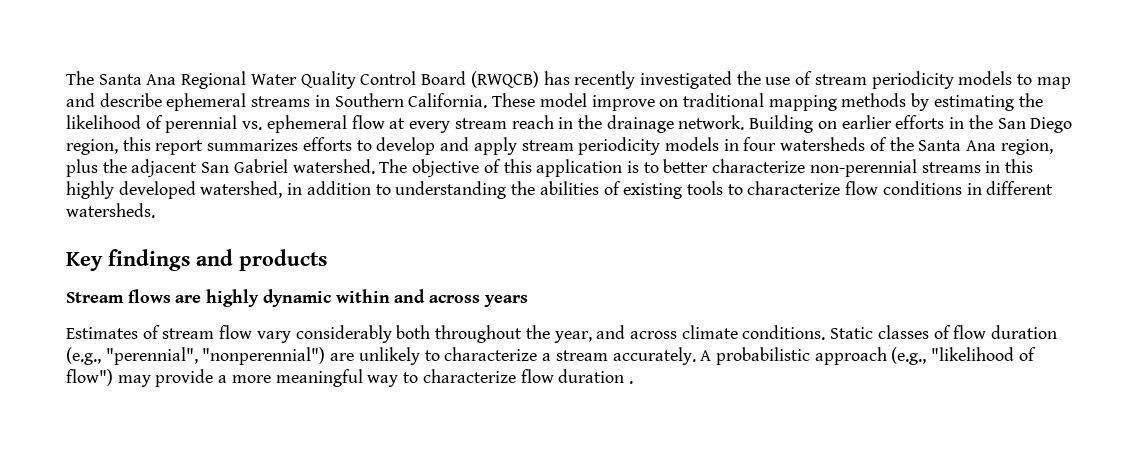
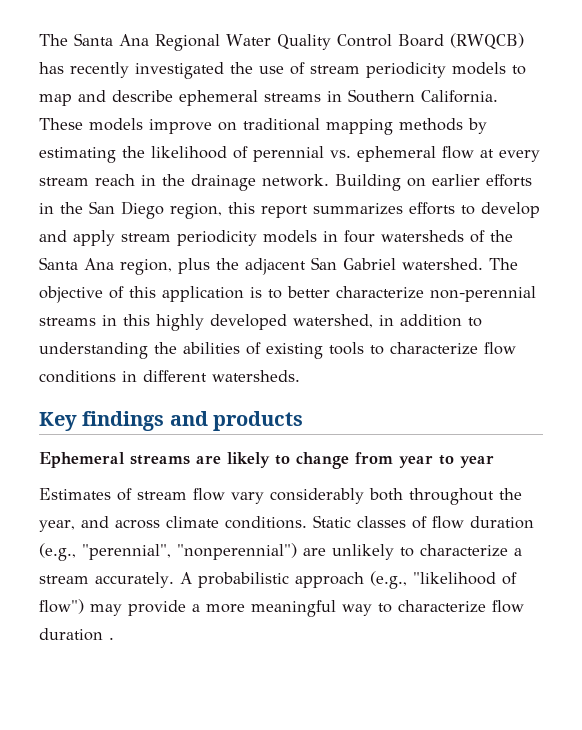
- These model improve on traditional mapping methods by estimating the likelihood of perennial vs. ephemeral flow at every stream reach in the drainage network.
+ These models improve on traditional mapping methods by estimating the likelihood of perennial vs. ephemeral flow at every stream reach in the drainage network.
- Stream flows are highly dynamic within and across years
+ Ephemeral streams are likely to change from year to year

